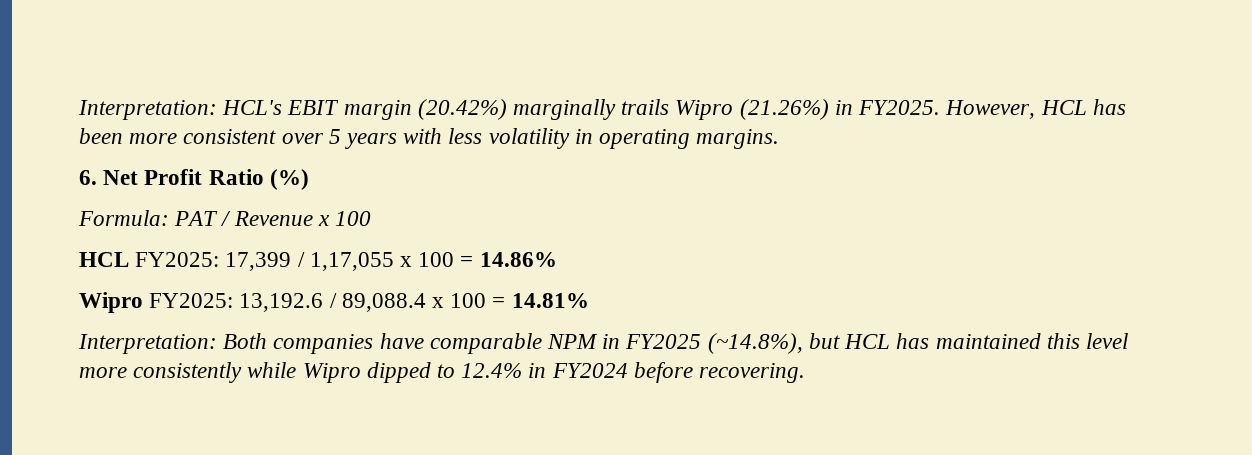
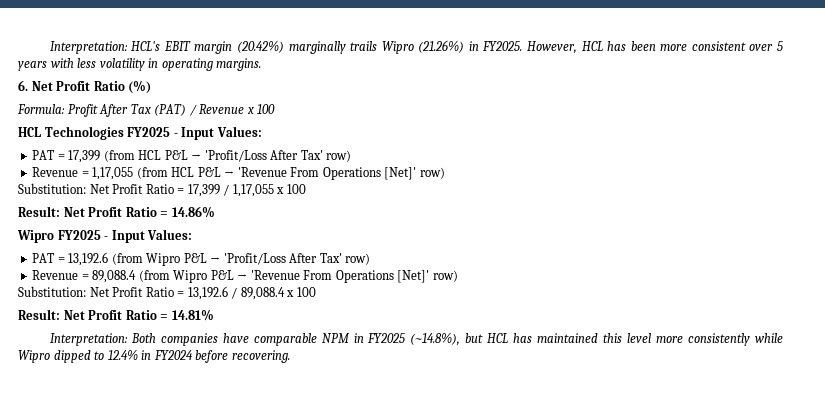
- Formula: PAT / Revenue x 100
+ Formula: Profit After Tax (PAT) / Revenue x 100
- HCL FY2025: 17,399 / 1,17,055 x 100 = 14.86%
+ HCL Technologies FY2025 - Input Values:
+ PAT = 17,399 (from HCL P&L → 'Profit/Loss After Tax' row)
+ Revenue = 1,17,055 (from HCL P&L → 'Revenue From Operations [Net]' row)
+ Substitution: Net Profit Ratio = 17,399 / 1,17,055 x 100
+ Result: Net Profit Ratio = 14.86%
- Wipro FY2025: 13,192.6 / 89,088.4 x 100 = 14.81%
+ Wipro FY2025 - Input Values:
+ PAT = 13,192.6 (from Wipro P&L → 'Profit/Loss After Tax' row)
+ Revenue = 89,088.4 (from Wipro P&L → 'Revenue From Operations [Net]' row)
+ Substitution: Net Profit Ratio = 13,192.6 / 89,088.4 x 100
+ Result: Net Profit Ratio = 14.81%

